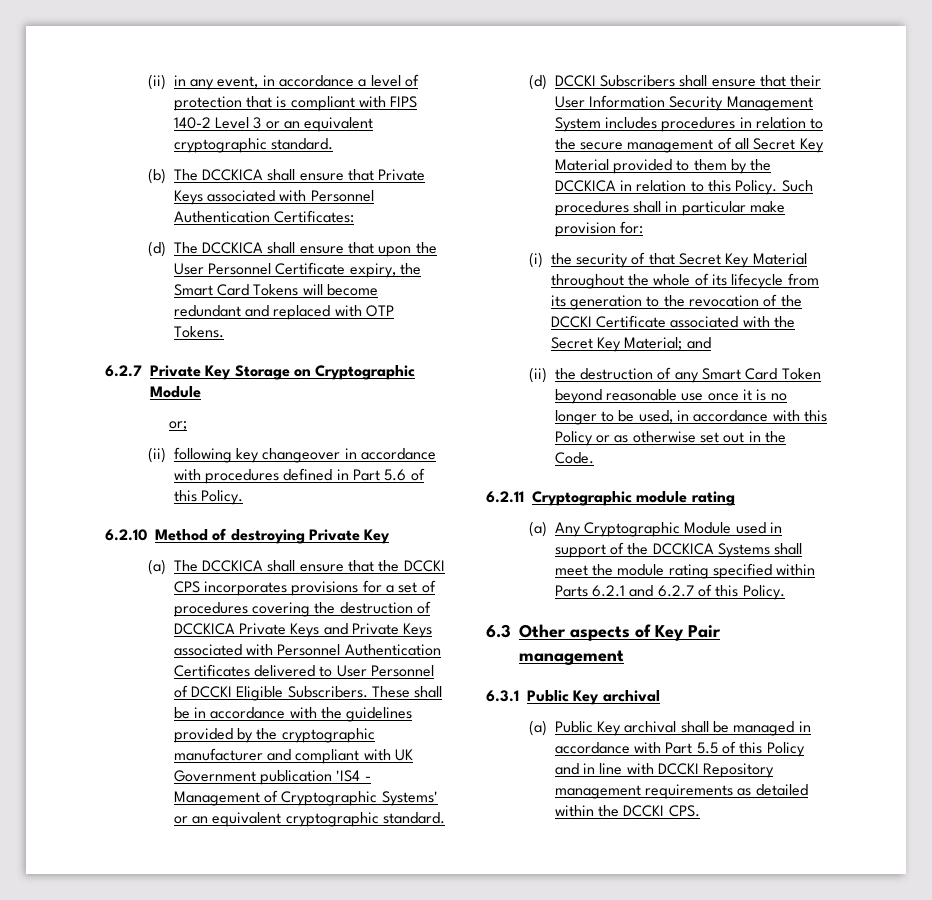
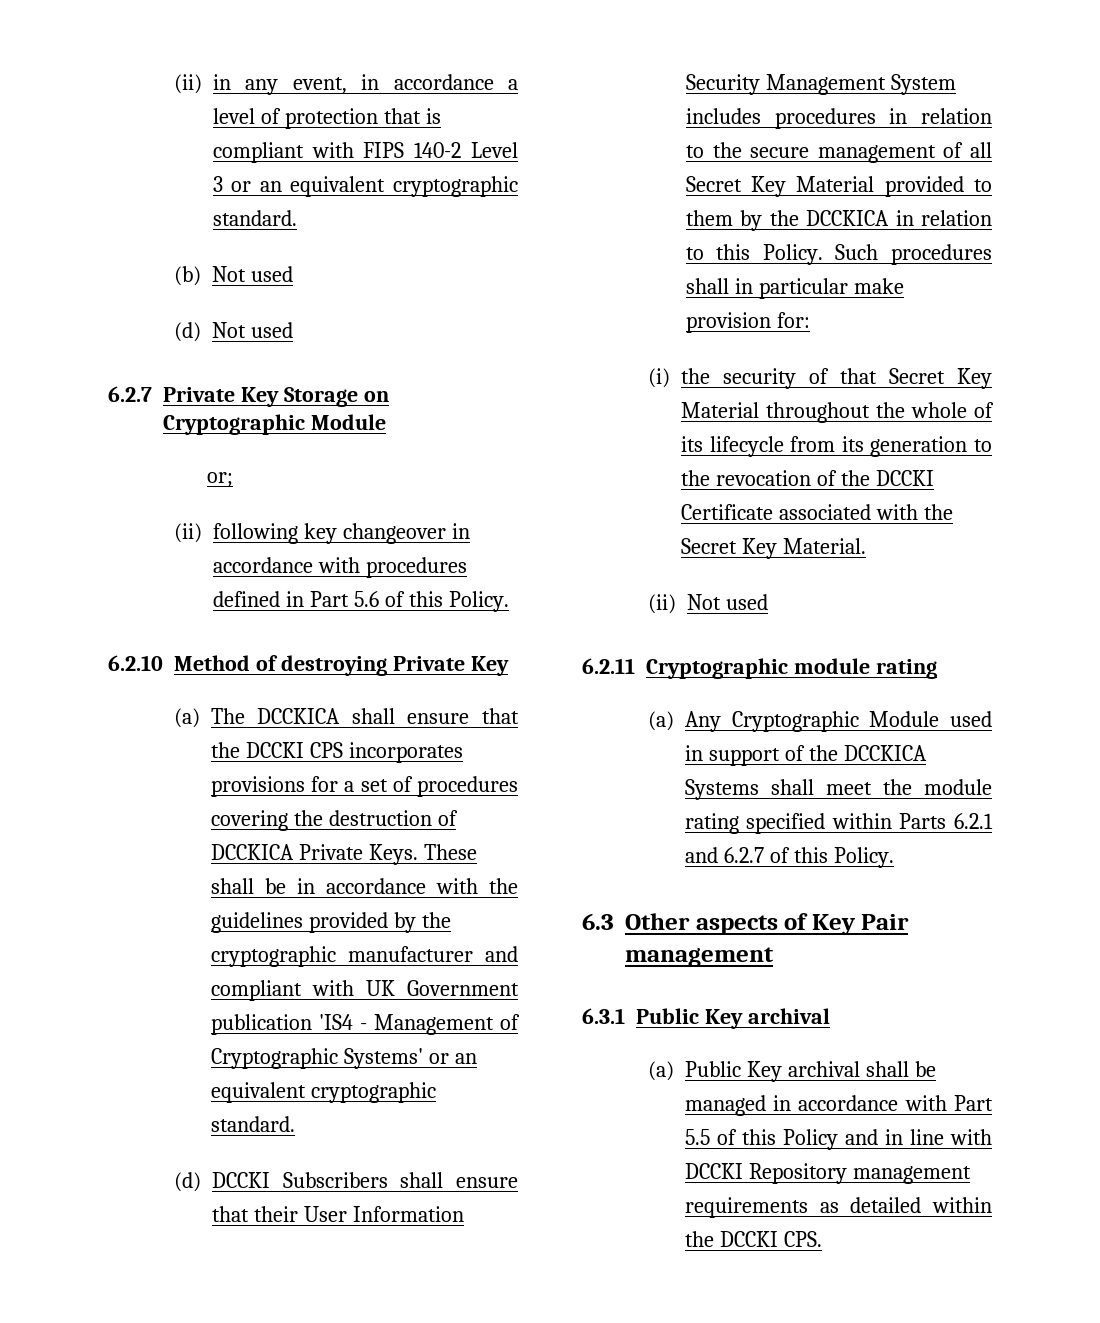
- (b) The DCCKICA shall ensure that Private Keys associated with Personnel Authentication Certificates:
- (d) The DCCKICA shall ensure that upon the User Personnel Certificate expiry, the Smart Card Tokens will become redundant and replaced with OTP Tokens.
+ (b) Not used
+ (d) Not used
- (a) The DCCKICA shall ensure that the DCCKI CPS incorporates provisions for a set of procedures covering the destruction of DCCKICA Private Keys and Private Keys associated with Personnel Authentication Certificates delivered to User Personnel of DCCKI Eligible Subscribers.
+ (a) The DCCKICA shall ensure that the DCCKI CPS incorporates provisions for a set of procedures covering the destruction of DCCKICA Private Keys.
- (i) the security of that Secret Key Material throughout the whole of its lifecycle from its generation to the revocation of the DCCKI Certificate associated with the Secret Key Material; and
- (ii) the destruction of any Smart Card Token beyond reasonable use once it is no longer to be used, in accordance with this Policy or as otherwise set out in the Code.
+ (i) the security of that Secret Key Material throughout the whole of its lifecycle from its generation to the revocation of the DCCKI Certificate associated with the Secret Key Material.
+ (ii) Not used

